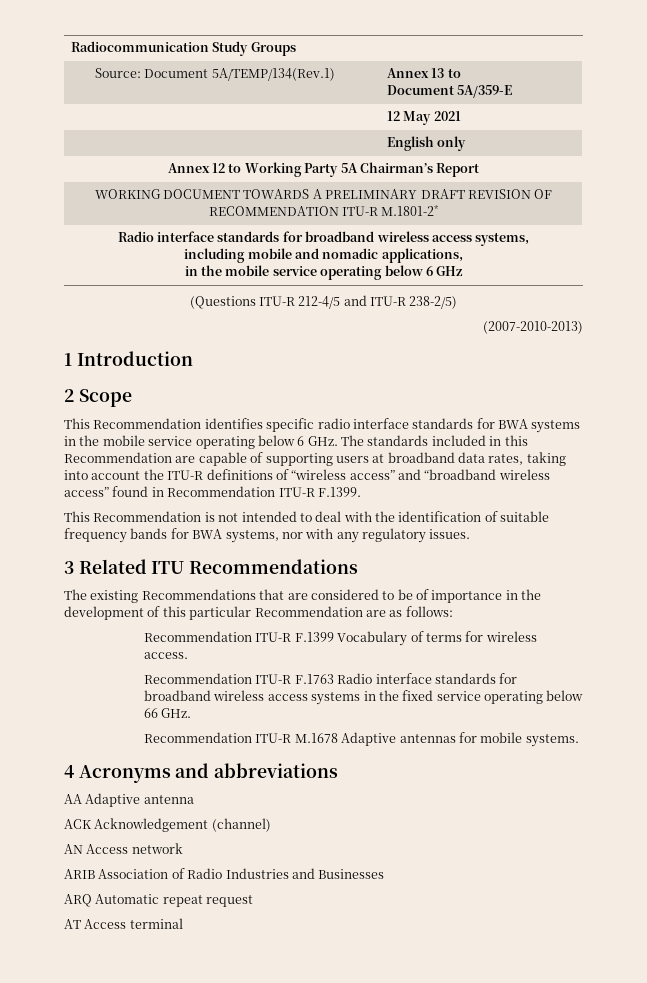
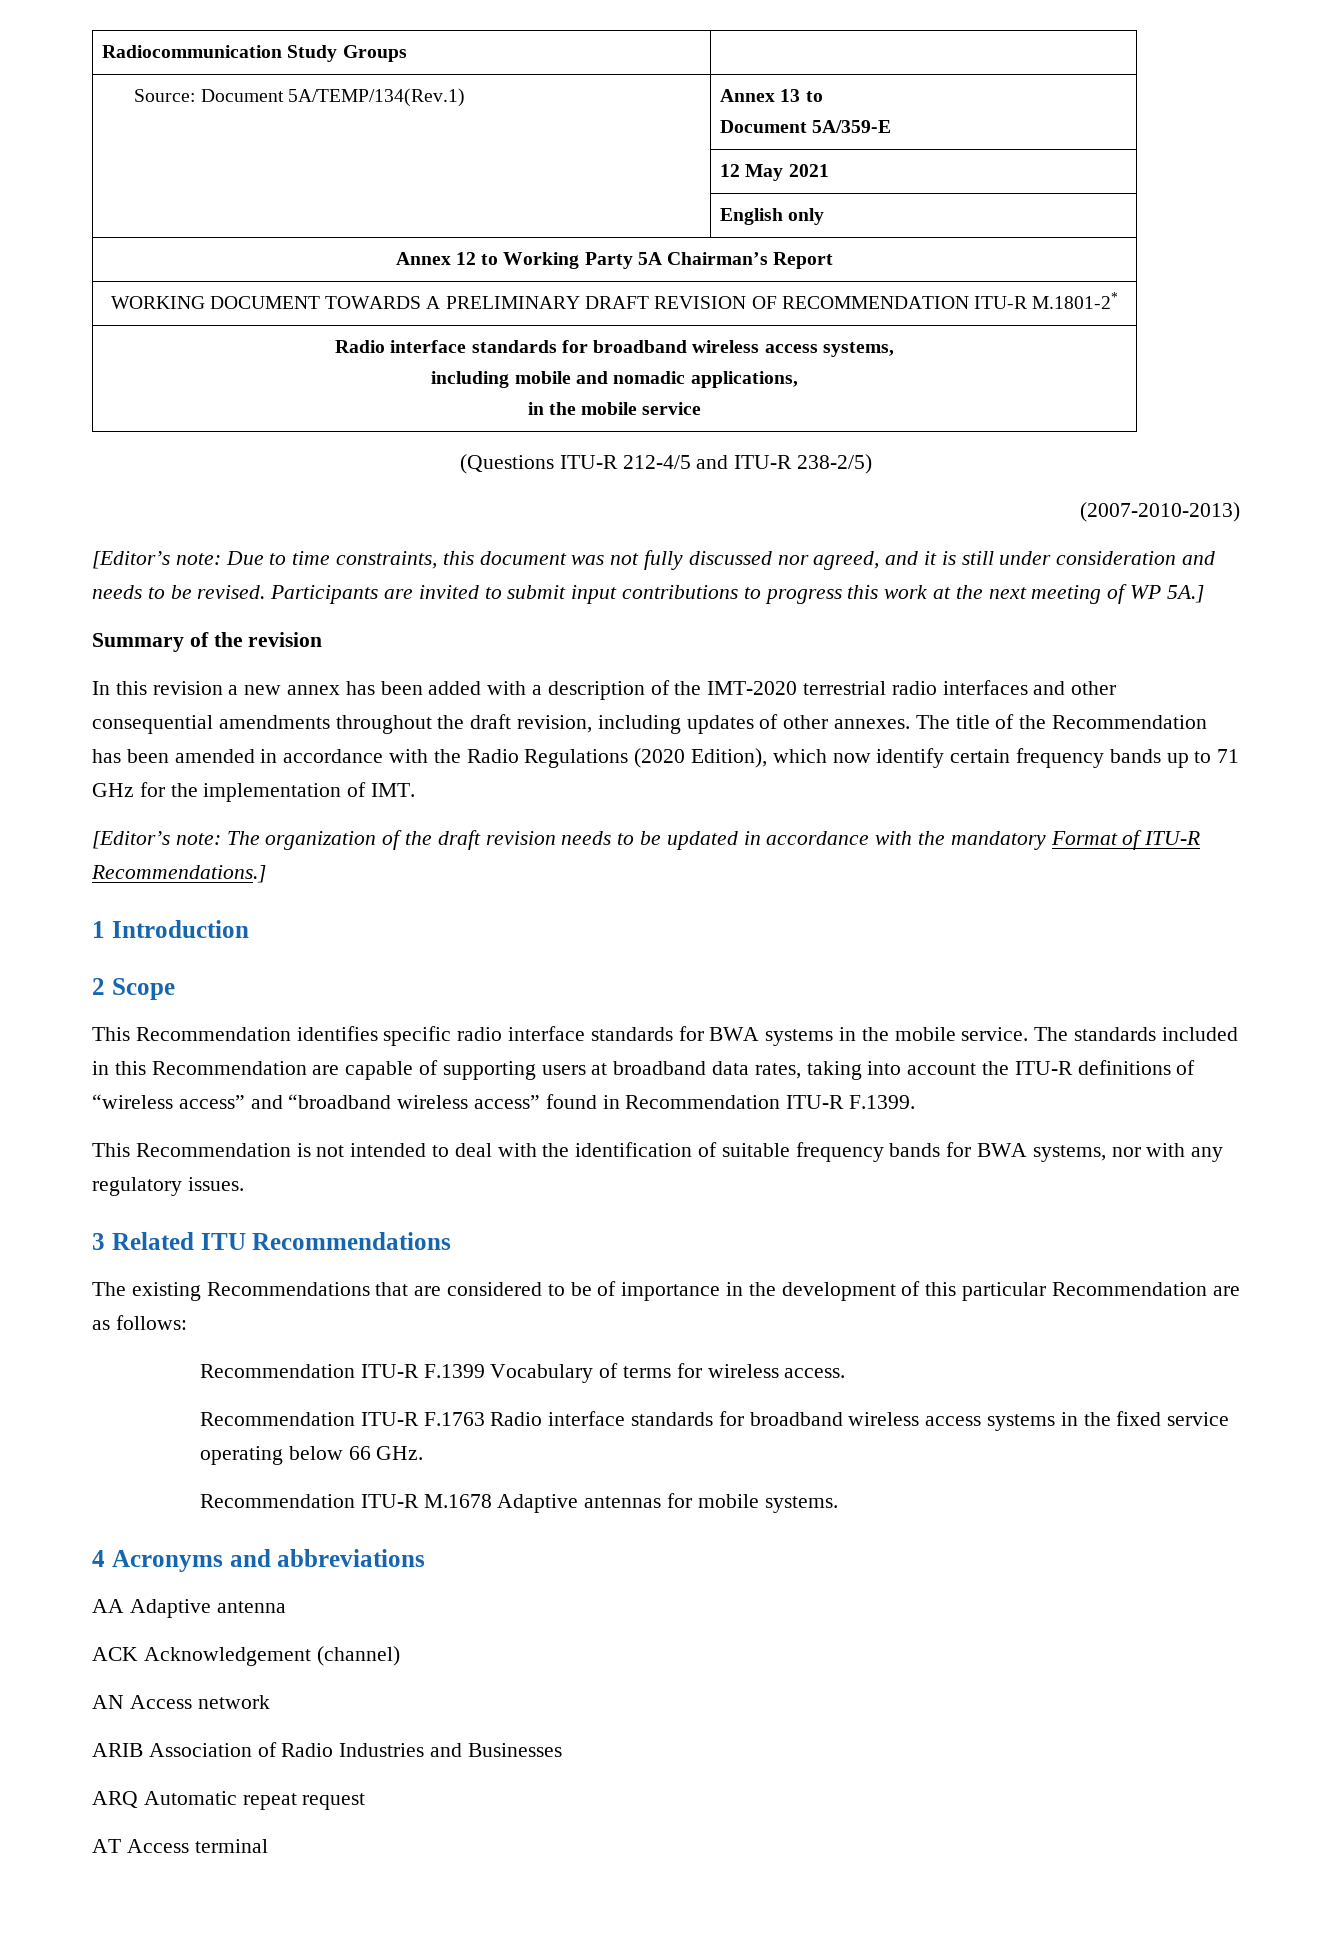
  Radio interface standards for broadband wireless access systems,
  including mobile and nomadic applications,
- in the mobile service operating below 6 GHz
+ in the mobile service
+ [Editor’s note: Due to time constraints, this document was not fully discussed nor agreed, and it is still under consideration and needs to be revised. Participants are invited to submit input contributions to progress this work at the next meeting of WP 5A.]
+ Summary of the revision
+ In this revision a new annex has been added with a description of the IMT-2020 terrestrial radio interfaces and other consequential amendments throughout the draft revision, including updates of other annexes. The title of the Recommendation has been amended in accordance with the Radio Regulations (2020 Edition), which now identify certain frequency bands up to 71 GHz for the implementation of IMT.
+ [Editor’s note: The organization of the draft revision needs to be updated in accordance with the mandatory Format of ITU-R Recommendations.]
- This Recommendation identifies specific radio interface standards for BWA systems in the mobile service operating below 6 GHz. The standards included in this Recommendation are capable of supporting users at broadband data rates, taking into account the ITU-R definitions of “wireless access” and “broadband wireless access” found in Recommendation ITU-R F.1399.
+ This Recommendation identifies specific radio interface standards for BWA systems in the mobile service. The standards included in this Recommendation are capable of supporting users at broadband data rates, taking into account the ITU-R definitions of “wireless access” and “broadband wireless access” found in Recommendation ITU-R F.1399.

